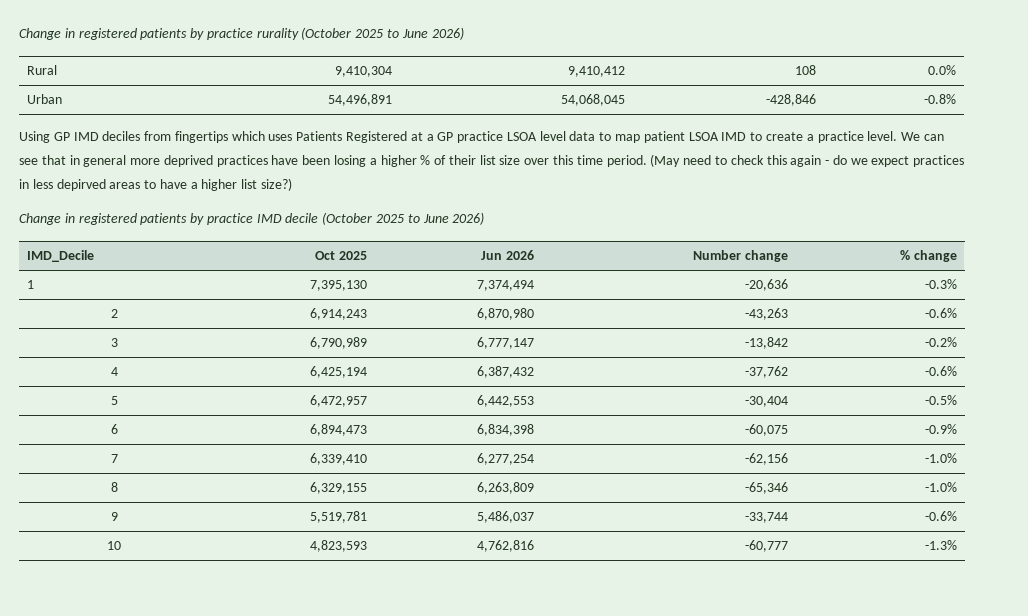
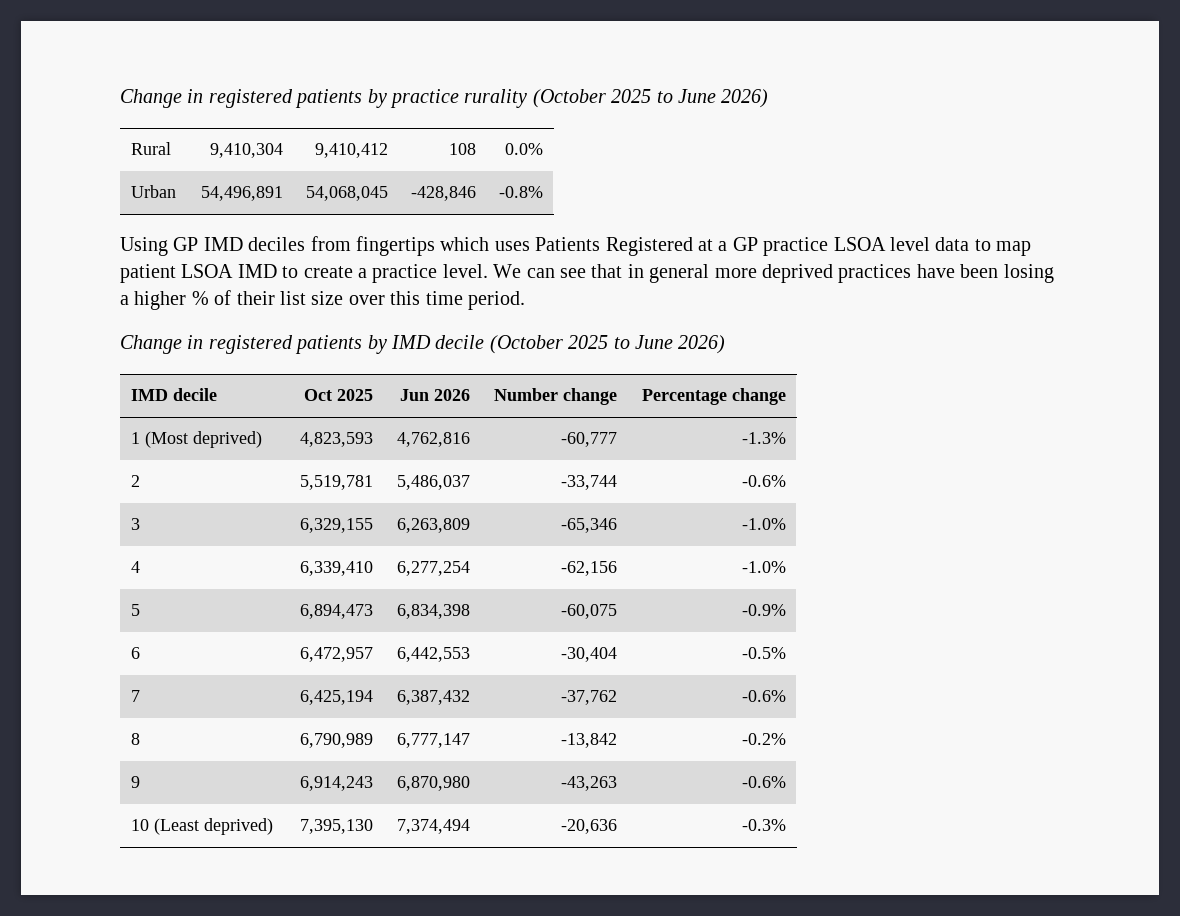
- We can see that in general more deprived practices have been losing a higher % of their list size over this time period. (May need to check this again - do we expect practices in less depirved areas to have a higher list size?)
- Change in registered patients by practice IMD decile (October 2025 to June 2026)
+ We can see that in general more deprived practices have been losing a higher % of their list size over this time period.
+ Change in registered patients by IMD decile (October 2025 to June 2026)
- IMD_Decile | Oct 2025 | Jun 2026 | Number change | % change
+ IMD decile | Oct 2025 | Jun 2026 | Number change | Percentage change
- 1 | 7,395,130 | 7,374,494 | -20,636 | -0.3%
- 2 | 6,914,243 | 6,870,980 | -43,263 | -0.6%
- 3 | 6,790,989 | 6,777,147 | -13,842 | -0.2%
- 4 | 6,425,194 | 6,387,432 | -37,762 | -0.6%
- 5 | 6,472,957 | 6,442,553 | -30,404 | -0.5%
- 6 | 6,894,473 | 6,834,398 | -60,075 | -0.9%
- 7 | 6,339,410 | 6,277,254 | -62,156 | -1.0%
- 8 | 6,329,155 | 6,263,809 | -65,346 | -1.0%
- 9 | 5,519,781 | 5,486,037 | -33,744 | -0.6%
- 10 | 4,823,593 | 4,762,816 | -60,777 | -1.3%
+ 1 (Most deprived) | 4,823,593 | 4,762,816 | -60,777 | -1.3%
+ 2 | 5,519,781 | 5,486,037 | -33,744 | -0.6%
+ 3 | 6,329,155 | 6,263,809 | -65,346 | -1.0%
+ 4 | 6,339,410 | 6,277,254 | -62,156 | -1.0%
+ 5 | 6,894,473 | 6,834,398 | -60,075 | -0.9%
+ 6 | 6,472,957 | 6,442,553 | -30,404 | -0.5%
+ 7 | 6,425,194 | 6,387,432 | -37,762 | -0.6%
+ 8 | 6,790,989 | 6,777,147 | -13,842 | -0.2%
+ 9 | 6,914,243 | 6,870,980 | -43,263 | -0.6%
+ 10 (Least deprived) | 7,395,130 | 7,374,494 | -20,636 | -0.3%

